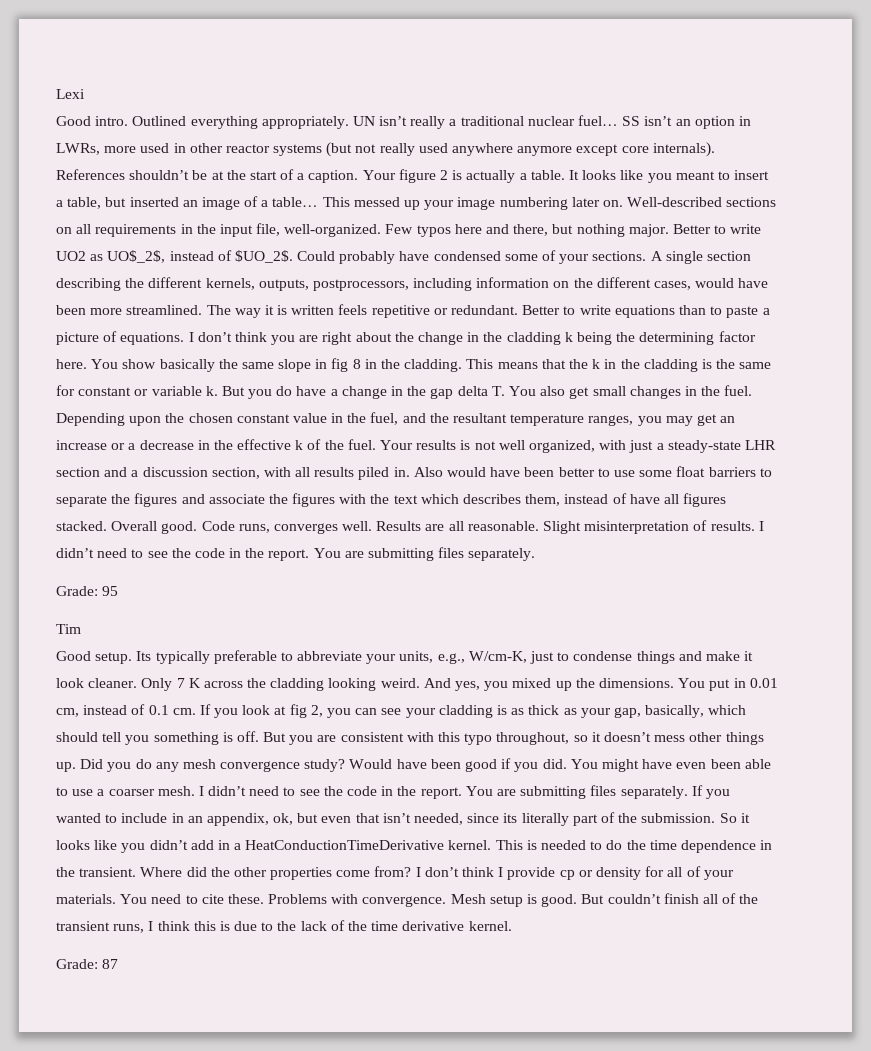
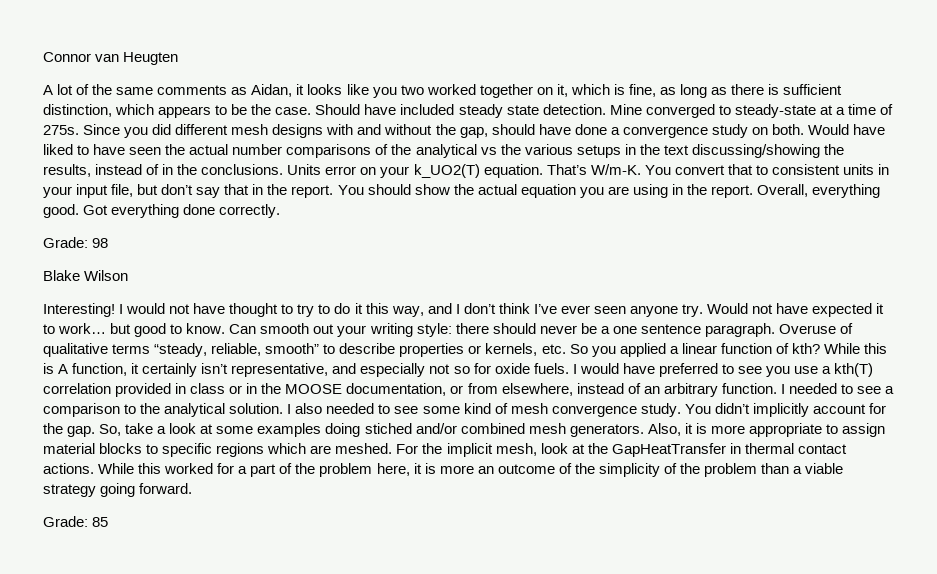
- Lexi
- Good intro. Outlined everything appropriately. UN isn’t really a traditional nuclear fuel… SS isn’t an option in LWRs, more used in other reactor systems (but not really used anywhere anymore except core internals). References shouldn’t be at the start of a caption. Your figure 2 is actually a table. It looks like you meant to insert a table, but inserted an image of a table… This messed up your image numbering later on. Well-described sections on all requirements in the input file, well-organized. Few typos here and there, but nothing major. Better to write UO2 as UO$_2$, instead of $UO_2$. Could probably have condensed some of your sections. A single section describing the different kernels, outputs, postprocessors, including information on the different cases, would have been more streamlined. The way it is written feels repetitive or redundant. Better to write equations than to paste a picture of equations. I don’t think you are right about the change in the cladding k being the determining factor here. You show basically the same slope in fig 8 in the cladding. This means that the k in the cladding is the same for constant or variable k. But you do have a change in the gap delta T. You also get small changes in the fuel. Depending upon the chosen constant value in the fuel, and the resultant temperature ranges, you may get an increase or a decrease in the effective k of the fuel. Your results is not well organized, with just a steady-state LHR section and a discussion section, with all results piled in. Also would have been better to use some float barriers to separate the figures and associate the figures with the text which describes them, instead of have all figures stacked. Overall good. Code runs, converges well. Results are all reasonable. Slight misinterpretation of results. I didn’t need to see the code in the report. You are submitting files separately.
- Grade: 95
- Tim
- Good setup. Its typically preferable to abbreviate your units, e.g., W/cm-K, just to condense things and make it look cleaner. Only 7 K across the cladding looking weird. And yes, you mixed up the dimensions. You put in 0.01 cm, instead of 0.1 cm. If you look at fig 2, you can see your cladding is as thick as your gap, basically, which should tell you something is off. But you are consistent with this typo throughout, so it doesn’t mess other things up. Did you do any mesh convergence study? Would have been good if you did. You might have even been able to use a coarser mesh. I didn’t need to see the code in the report. You are submitting files separately. If you wanted to include in an appendix, ok, but even that isn’t needed, since its literally part of the submission. So it looks like you didn’t add in a HeatConductionTimeDerivative kernel. This is needed to do the time dependence in the transient. Where did the other properties come from? I don’t think I provide cp or density for all of your materials. You need to cite these. Problems with convergence. Mesh setup is good. But couldn’t finish all of the transient runs, I think this is due to the lack of the time derivative kernel.
- Grade: 87
+ Connor van Heugten
+ A lot of the same comments as Aidan, it looks like you two worked together on it, which is fine, as long as there is sufficient distinction, which appears to be the case. Should have included steady state detection. Mine converged to steady-state at a time of 275s. Since you did different mesh designs with and without the gap, should have done a convergence study on both. Would have liked to have seen the actual number comparisons of the analytical vs the various setups in the text discussing/showing the results, instead of in the conclusions. Units error on your k_UO2(T) equation. That’s W/m-K. You convert that to consistent units in your input file, but don’t say that in the report. You should show the actual equation you are using in the report. Overall, everything good. Got everything done correctly.
+ Grade: 98
+ Blake Wilson
+ Interesting! I would not have thought to try to do it this way, and I don’t think I’ve ever seen anyone try. Would not have expected it to work… but good to know. Can smooth out your writing style: there should never be a one sentence paragraph. Overuse of qualitative terms “steady, reliable, smooth” to describe properties or kernels, etc. So you applied a linear function of kth? While this is A function, it certainly isn’t representative, and especially not so for oxide fuels. I would have preferred to see you use a kth(T) correlation provided in class or in the MOOSE documentation, or from elsewhere, instead of an arbitrary function. I needed to see a comparison to the analytical solution. I also needed to see some kind of mesh convergence study. You didn’t implicitly account for the gap. So, take a look at some examples doing stiched and/or combined mesh generators. Also, it is more appropriate to assign material blocks to specific regions which are meshed. For the implicit mesh, look at the GapHeatTransfer in thermal contact actions. While this worked for a part of the problem here, it is more an outcome of the simplicity of the problem than a viable strategy going forward.
+ Grade: 85

